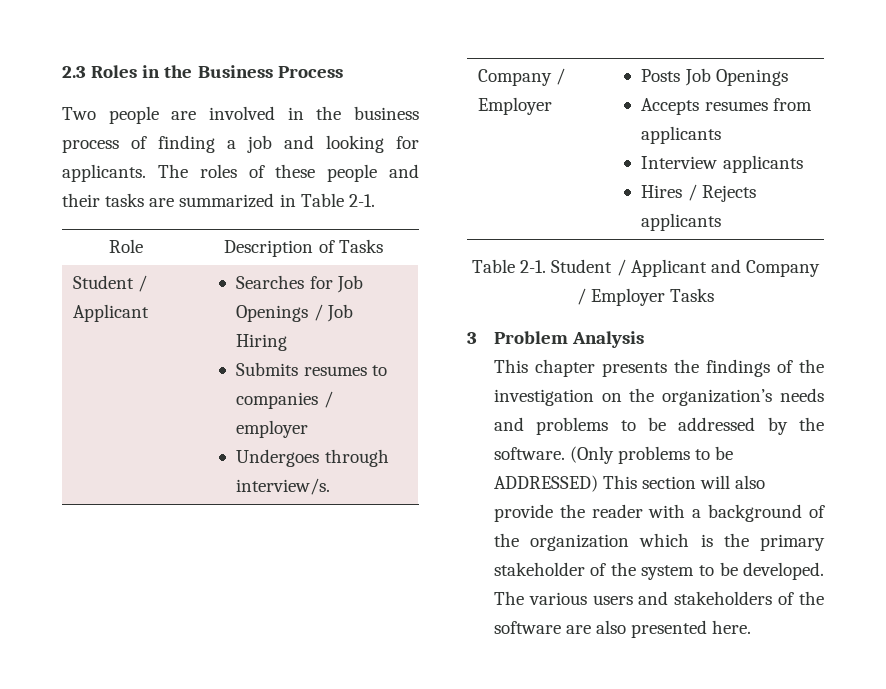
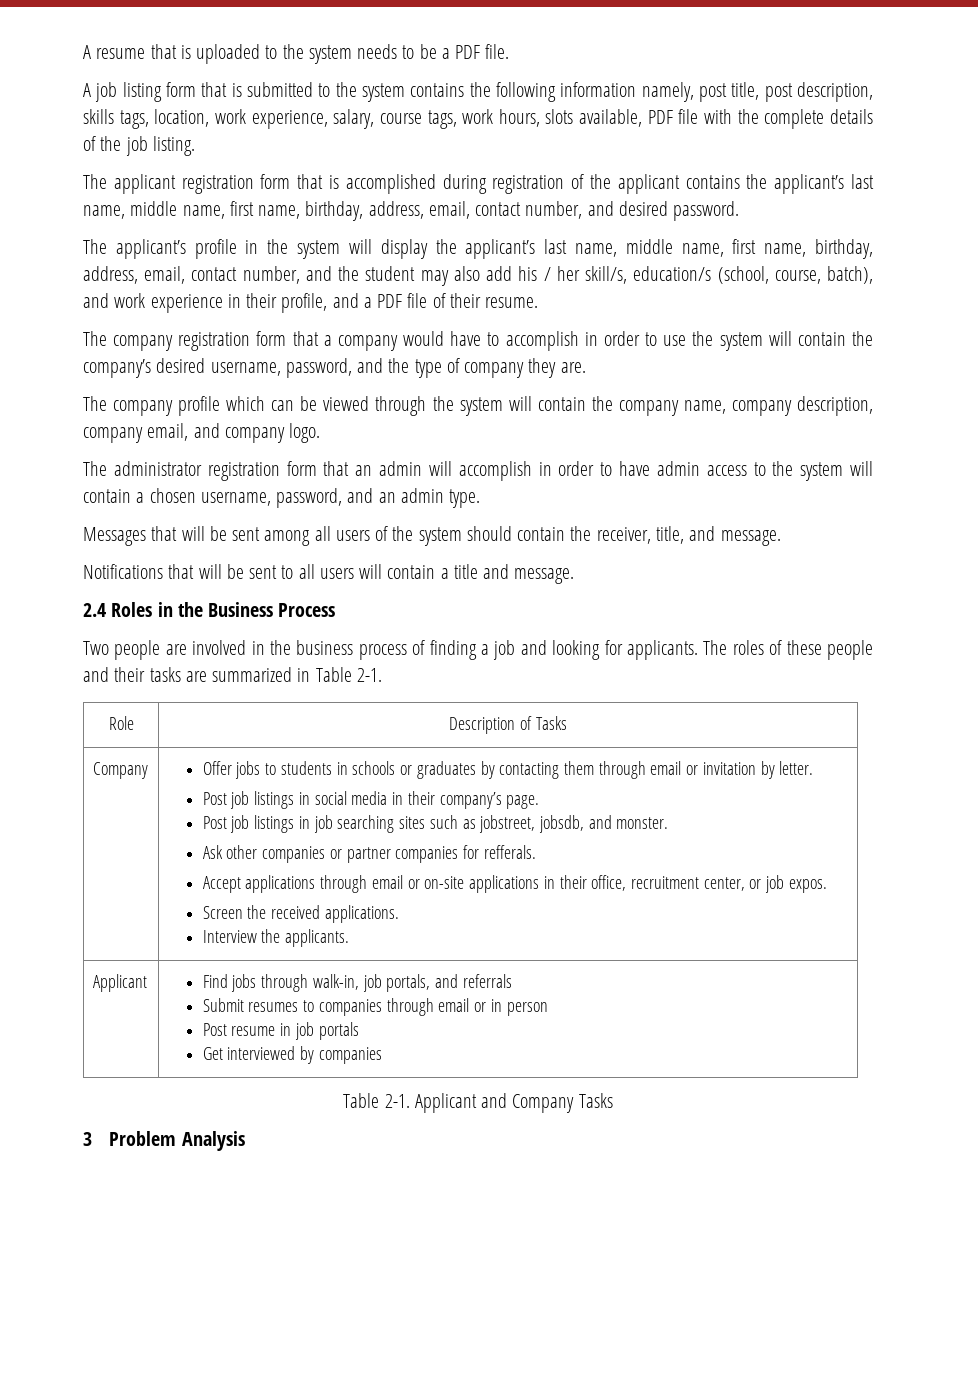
- 2.3 Roles in the Business Process
+ A resume that is uploaded to the system needs to be a PDF file.
+ A job listing form that is submitted to the system contains the following information namely, post title, post description, skills tags, location, work experience, salary, course tags, work hours, slots available, PDF file with the complete details of the job listing.
+ The applicant registration form that is accomplished during registration of the applicant contains the applicant’s last name, middle name, first name, birthday, address, email, contact number, and desired password.
+ The applicant’s profile in the system will display the applicant’s last name, middle name, first name, birthday, address, email, contact number, and the student may also add his / her skill/s, education/s (school, course, batch), and work experience in their profile, and a PDF file of their resume.
+ The company registration form that a company would have to accomplish in order to use the system will contain the company’s desired username, password, and the type of company they are.
+ The company profile which can be viewed through the system will contain the company name, company description, company email, and company logo.
+ The administrator registration form that an admin will accomplish in order to have admin access to the system will contain a chosen username, password, and an admin type.
+ Messages that will be sent among all users of the system should contain the receiver, title, and message.
+ Notifications that will be sent to all users will contain a title and message.
+ 2.4 Roles in the Business Process
- Student / Applicant | Searches for Job Openings / Job Hiring
- Submits resumes to companies / employer
- Undergoes through interview/s.
- Company / Employer | Posts Job Openings
- Accepts resumes from applicants
- Interview applicants
- Hires / Rejects applicants
- Table 2-1. Student / Applicant and Company / Employer Tasks
+ Company | Offer jobs to students in schools or graduates by contacting them through email or invitation by letter.
+ Post job listings in social media in their company’s page.
+ Post job listings in job searching sites such as jobstreet, jobsdb, and monster.
+ Ask other companies or partner companies for refferals.
+ Accept applications through email or on-site applications in their office, recruitment center, or job expos.
+ Screen the received applications.
+ Interview the applicants.
+ Applicant | Find jobs through walk-in, job portals, and referrals
+ Submit resumes to companies through email or in person
+ Post resume in job portals
+ Get interviewed by companies
+ Table 2-1. Applicant and Company Tasks
- This chapter presents the findings of the investigation on the organization’s needs and problems to be addressed by the software. (Only problems to be ADDRESSED) This section will also provide the reader with a background of the organization which is the primary stakeholder of the system to be developed. The various users and stakeholders of the software are also presented here.

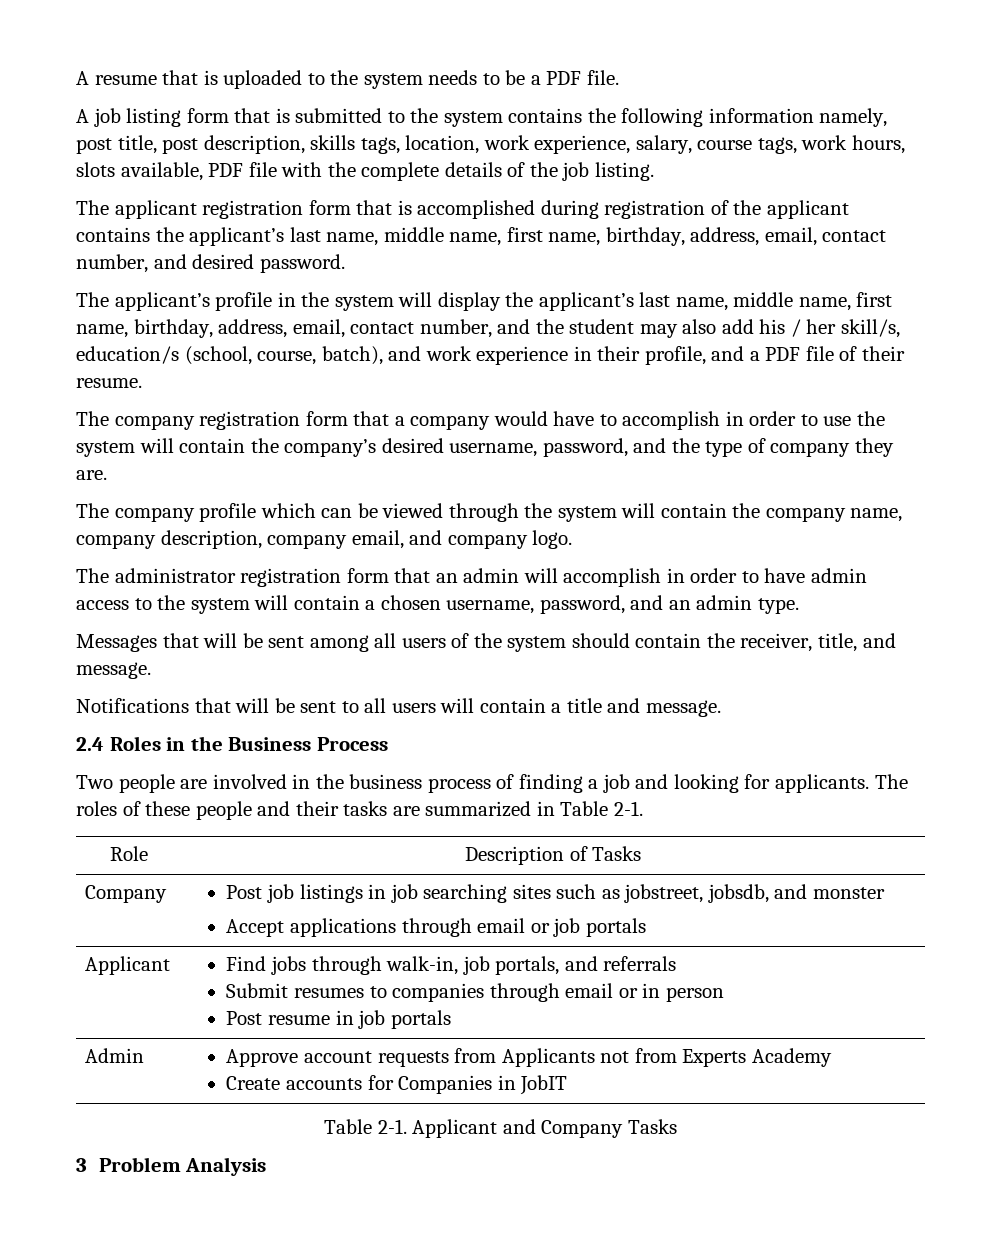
- Offer jobs to students in schools or graduates by contacting them through email or invitation by letter.
- Post job listings in social media in their company’s page.
- Post job listings in job searching sites such as jobstreet, jobsdb, and monster.
- Ask other companies or partner companies for refferals.
+ Post job listings in job searching sites such as jobstreet, jobsdb, and monster
- Accept applications through email or on-site applications in their office, recruitment center, or job expos.
- Screen the received applications.
- Interview the applicants.
+ Accept applications through email or job portals
  Applicant | Find jobs through walk-in, job portals, and referrals
  Submit resumes to companies through email or in person
  Post resume in job portals
- Get interviewed by companies
+ Admin | Approve account requests from Applicants not from Experts Academy
+ Create accounts for Companies in JobIT

